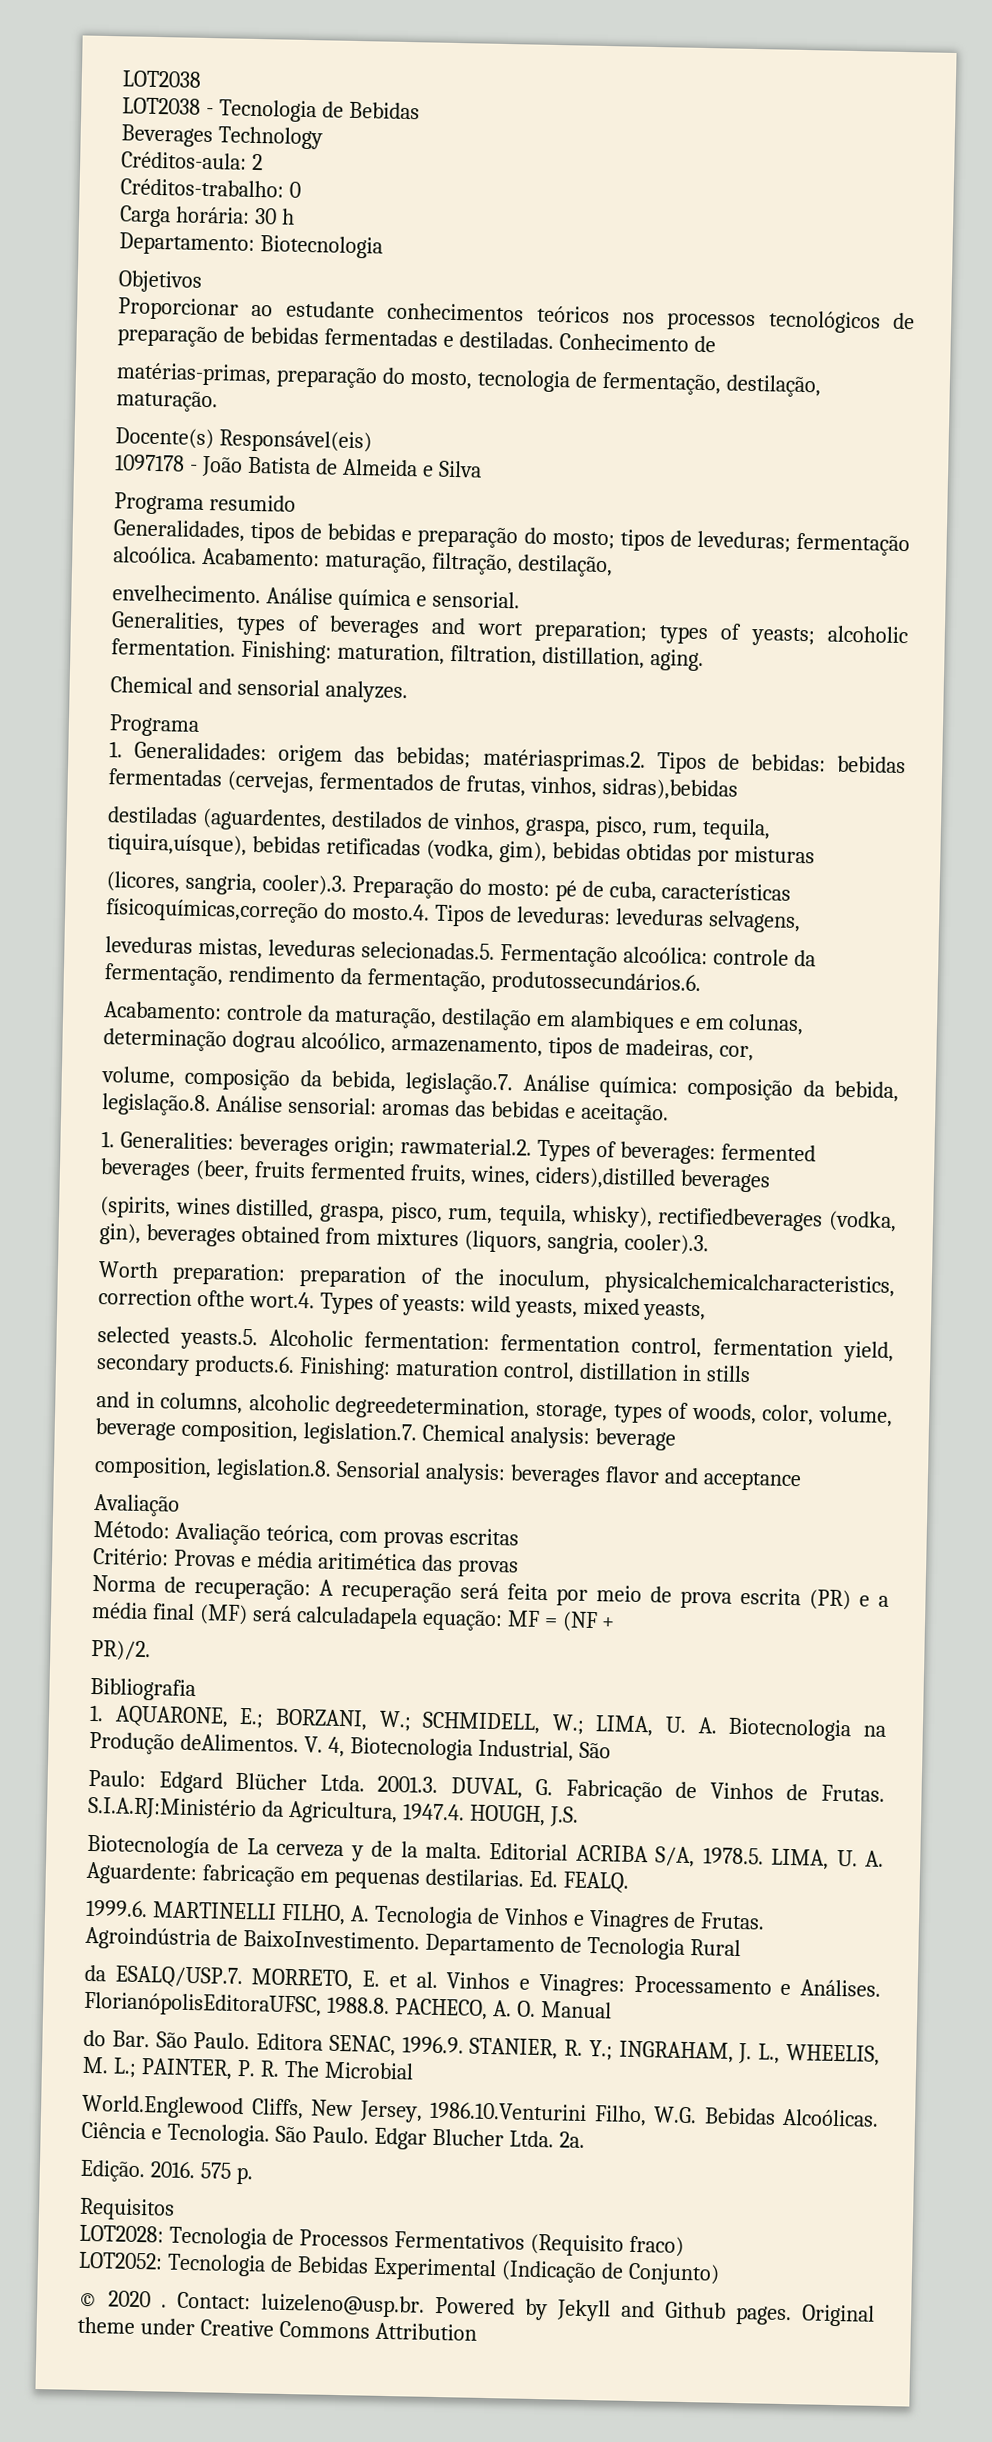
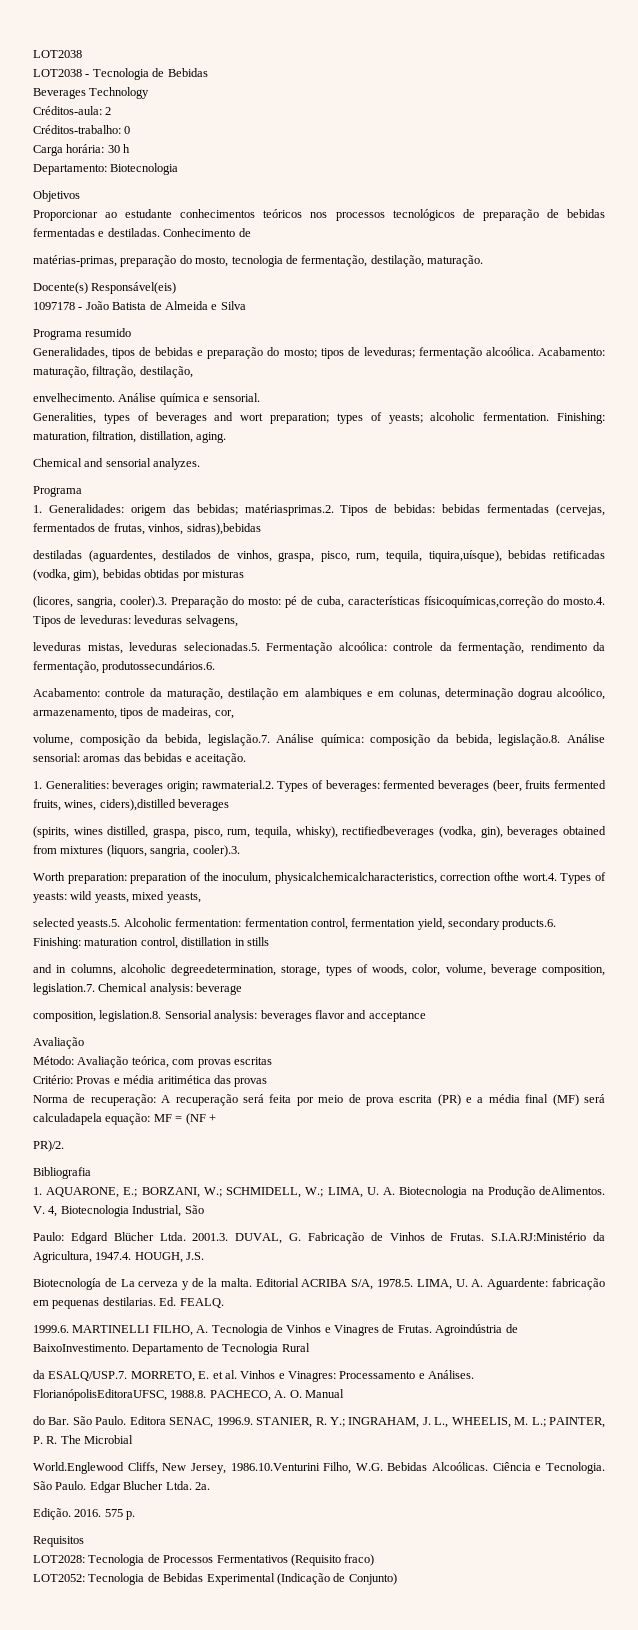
- © 2020 . Contact: luizeleno@usp.br. Powered by Jekyll and Github pages. Original theme under Creative Commons Attribution

